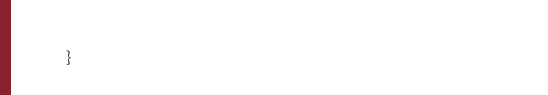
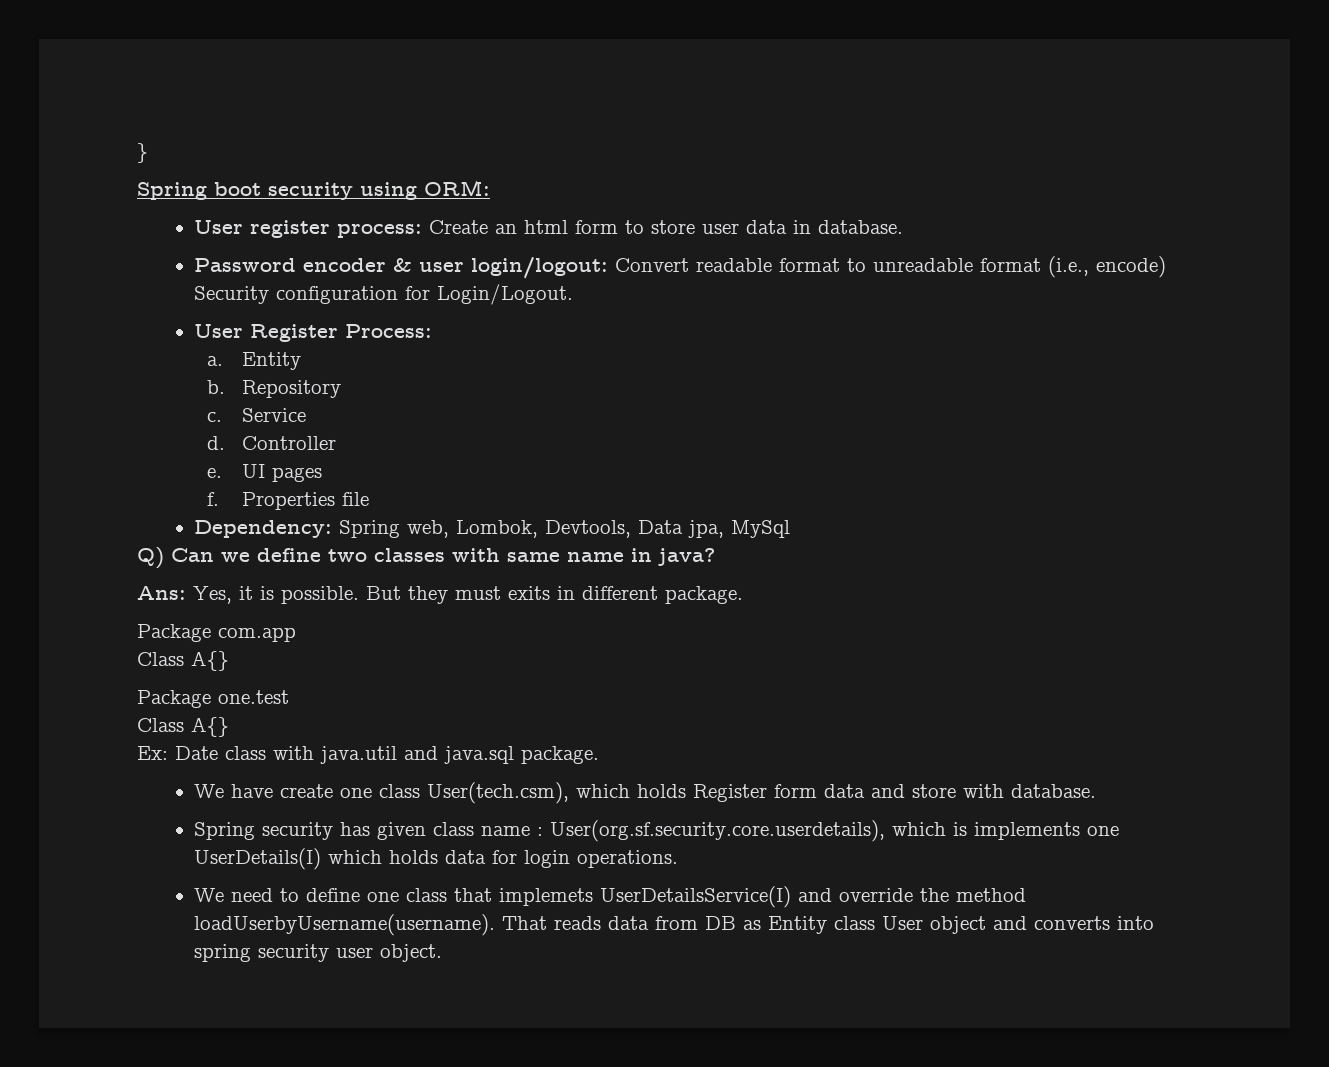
+ Spring boot security using ORM:
+ User register process: Create an html form to store user data in database.
+ Password encoder & user login/logout: Convert readable format to unreadable format (i.e., encode) Security configuration for Login/Logout.
+ User Register Process:
+ a. Entity
+ b. Repository
+ c. Service
+ d. Controller
+ e. UI pages
+ f. Properties file
+ Dependency: Spring web, Lombok, Devtools, Data jpa, MySql
+ Q) Can we define two classes with same name in java?
+ Ans: Yes, it is possible. But they must exits in different package.
+ Package com.app
+ Class A{}
+ Package one.test
+ Class A{}
+ Ex: Date class with java.util and java.sql package.
+ We have create one class User(tech.csm), which holds Register form data and store with database.
+ Spring security has given class name : User(org.sf.security.core.userdetails), which is implements one UserDetails(I) which holds data for login operations.
+ We need to define one class that implemets UserDetailsService(I) and override the method loadUserbyUsername(username). That reads data from DB as Entity class User object and converts into spring security user object.

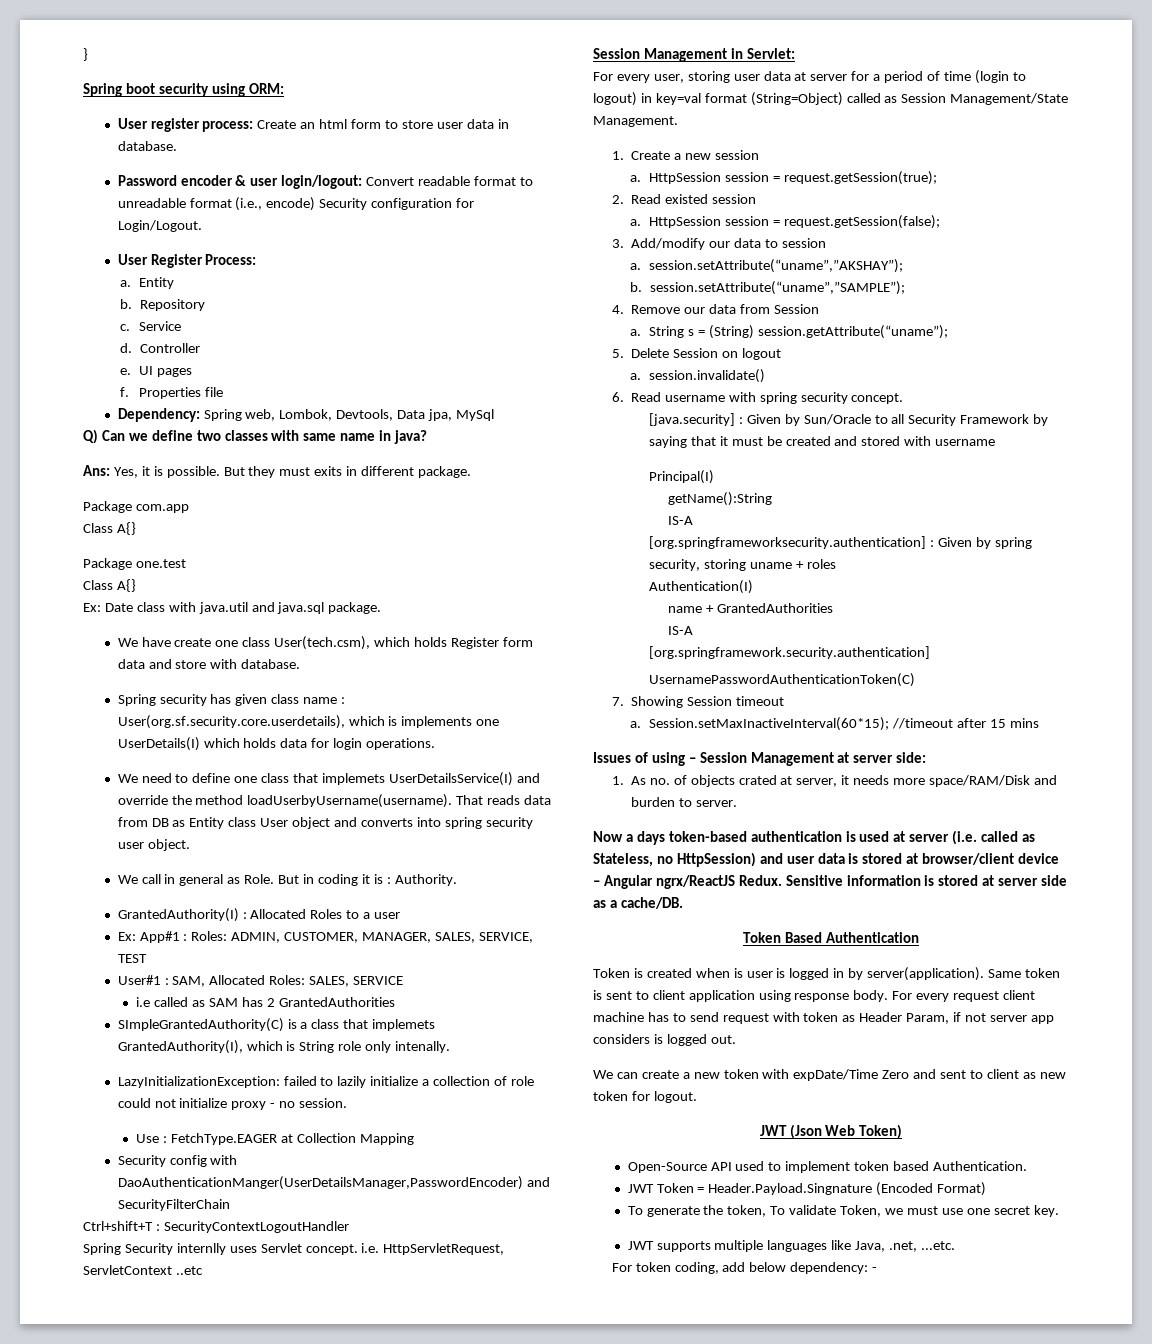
+ We call in general as Role. But in coding it is : Authority.
+ GrantedAuthority(I) : Allocated Roles to a user
+ Ex: App#1 : Roles: ADMIN, CUSTOMER, MANAGER, SALES, SERVICE, TEST
+ User#1 : SAM, Allocated Roles: SALES, SERVICE
+ i.e called as SAM has 2 GrantedAuthorities
+ SImpleGrantedAuthority(C) is a class that implemets GrantedAuthority(I), which is String role only intenally.
+ LazyInitializationException: failed to lazily initialize a collection of role could not initialize proxy - no session.
+ Use : FetchType.EAGER at Collection Mapping
+ Security config with DaoAuthenticationManger(UserDetailsManager,PasswordEncoder) and SecurityFilterChain
+ Ctrl+shift+T : SecurityContextLogoutHandler
+ Spring Security internlly uses Servlet concept. i.e. HttpServletRequest, ServletContext ..etc
+ Session Management in Servlet:
+ For every user, storing user data at server for a period of time (login to logout) in key=val format (String=Object) called as Session Management/State Management.
+ 1. Create a new session
+ a. HttpSession session = request.getSession(true);
+ 2. Read existed session
+ a. HttpSession session = request.getSession(false);
+ 3. Add/modify our data to session
+ a. session.setAttribute(“uname”,”AKSHAY”);
+ b. session.setAttribute(“uname”,”SAMPLE”);
+ 4. Remove our data from Session
+ a. String s = (String) session.getAttribute(“uname”);
+ 5. Delete Session on logout
+ a. session.invalidate()
+ 6. Read username with spring security concept.
+ [java.security] : Given by Sun/Oracle to all Security Framework by saying that it must be created and stored with username
+ Principal(I)
+ getName():String
+ IS-A
+ [org.springframeworksecurity.authentication] : Given by spring security, storing uname + roles
+ Authentication(I)
+ name + GrantedAuthorities
+ IS-A
+ [org.springframework.security.authentication]
+ UsernamePasswordAuthenticationToken(C)
+ 7. Showing Session timeout
+ a. Session.setMaxInactiveInterval(60*15); //timeout after 15 mins
+ Issues of using – Session Management at server side:
+ 1. As no. of objects crated at server, it needs more space/RAM/Disk and burden to server.
+ Now a days token-based authentication is used at server (i.e. called as Stateless, no HttpSession) and user data is stored at browser/client device – Angular ngrx/ReactJS Redux. Sensitive information is stored at server side as a cache/DB.
+ Token Based Authentication
+ Token is created when is user is logged in by server(application). Same token is sent to client application using response body. For every request client machine has to send request with token as Header Param, if not server app considers is logged out.
+ We can create a new token with expDate/Time Zero and sent to client as new token for logout.
+ JWT (Json Web Token)
+ Open-Source API used to implement token based Authentication.
+ JWT Token = Header.Payload.Singnature (Encoded Format)
+ To generate the token, To validate Token, we must use one secret key.
+ JWT supports multiple languages like Java, .net, ...etc.
+ For token coding, add below dependency: -

